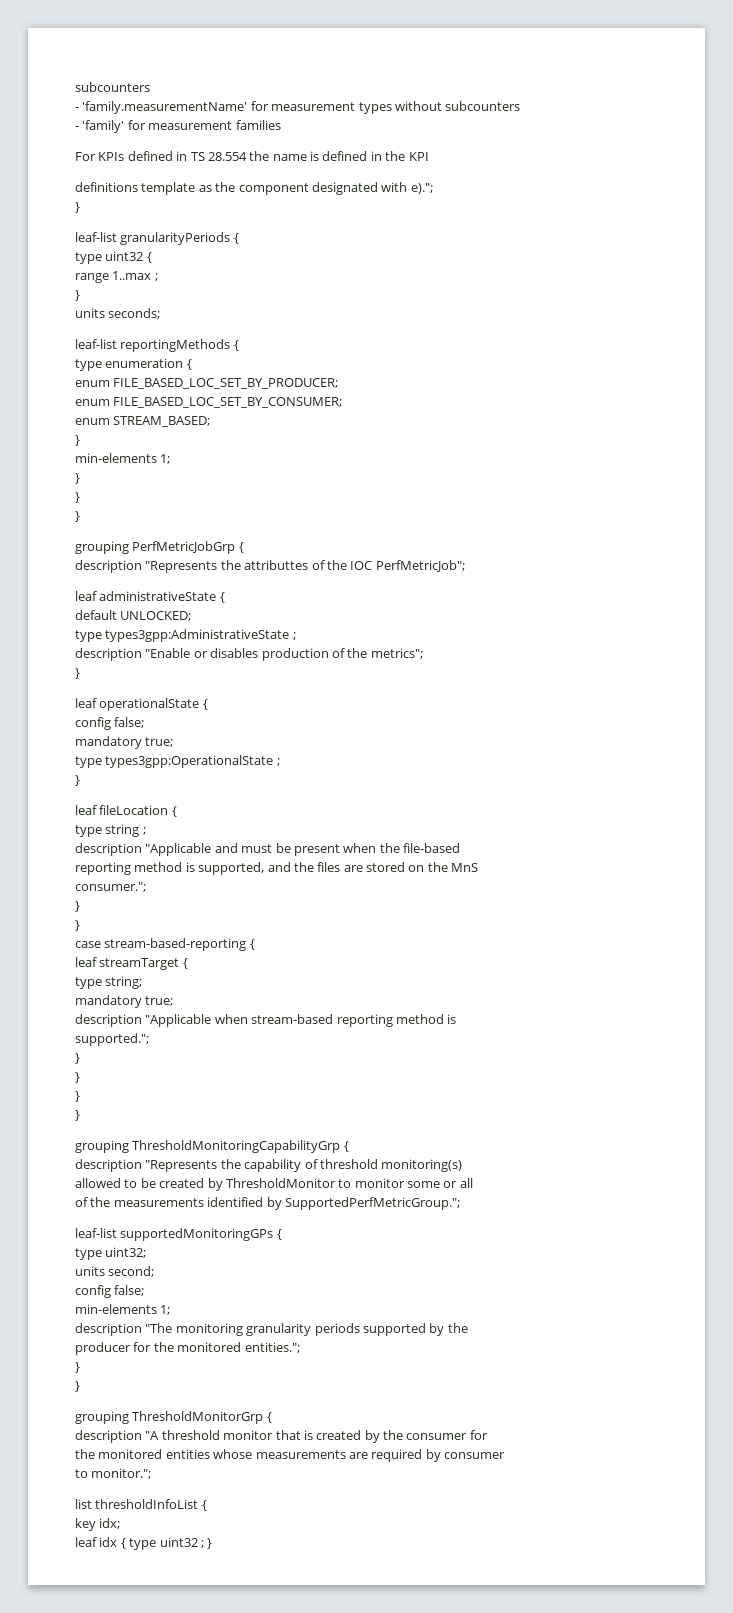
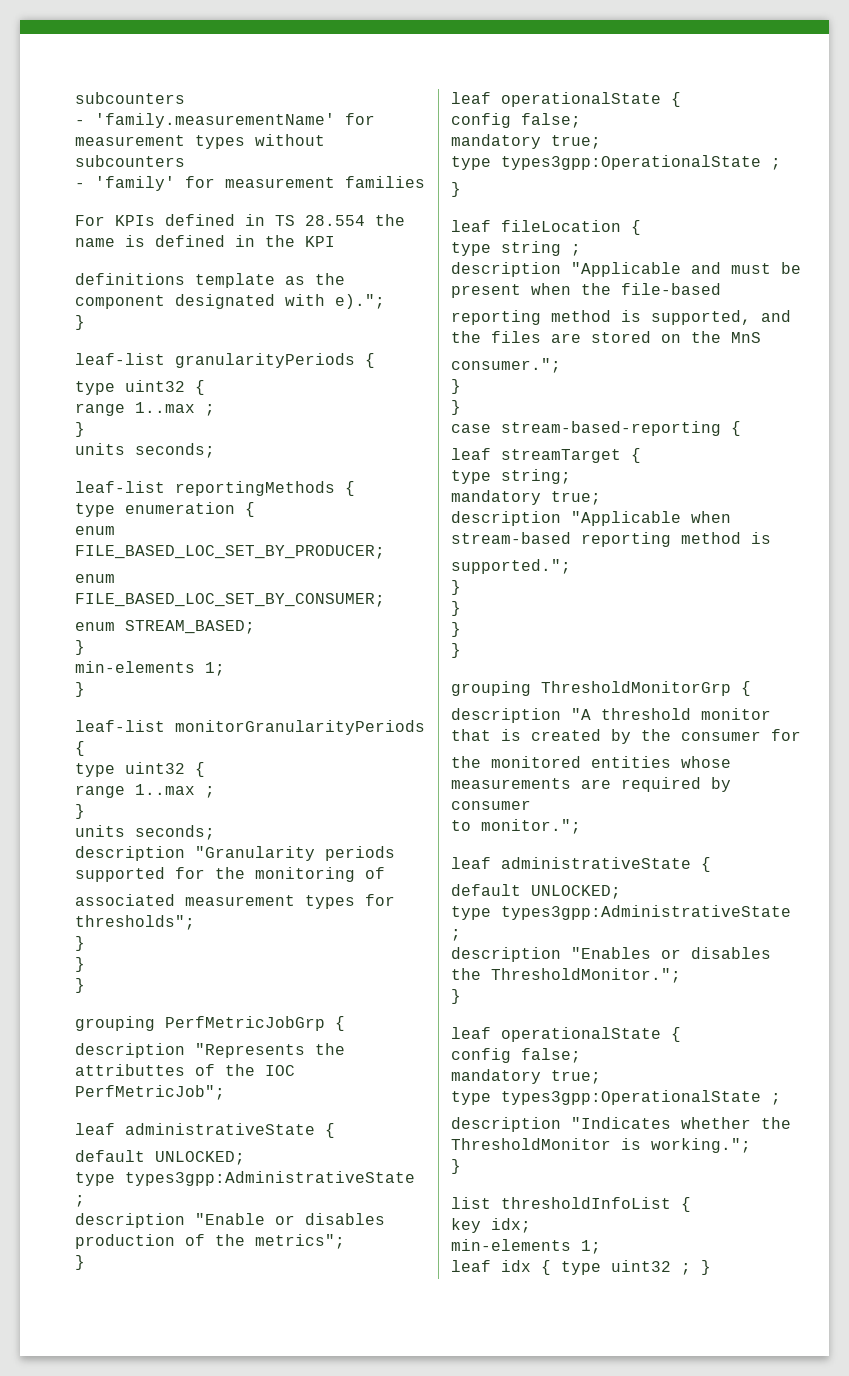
+ leaf-list monitorGranularityPeriods {
+ type uint32 {
+ range 1..max ;
+ }
+ units seconds;
+ description "Granularity periods supported for the monitoring of
+ associated measurement types for thresholds";
+ }
- grouping ThresholdMonitoringCapabilityGrp {
- description "Represents the capability of threshold monitoring(s)
- allowed to be created by ThresholdMonitor to monitor some or all
- of the measurements identified by SupportedPerfMetricGroup.";
- leaf-list supportedMonitoringGPs {
- type uint32;
- units second;
- config false;
- min-elements 1;
- description "The monitoring granularity periods supported by the
- producer for the monitored entities.";
- }
- }
  to monitor.";
+ leaf administrativeState {
+ default UNLOCKED;
+ type types3gpp:AdministrativeState ;
+ description "Enables or disables the ThresholdMonitor.";
+ }
+ leaf operationalState {
+ config false;
+ mandatory true;
+ type types3gpp:OperationalState ;
+ description "Indicates whether the ThresholdMonitor is working.";
+ }
  key idx;
+ min-elements 1;

